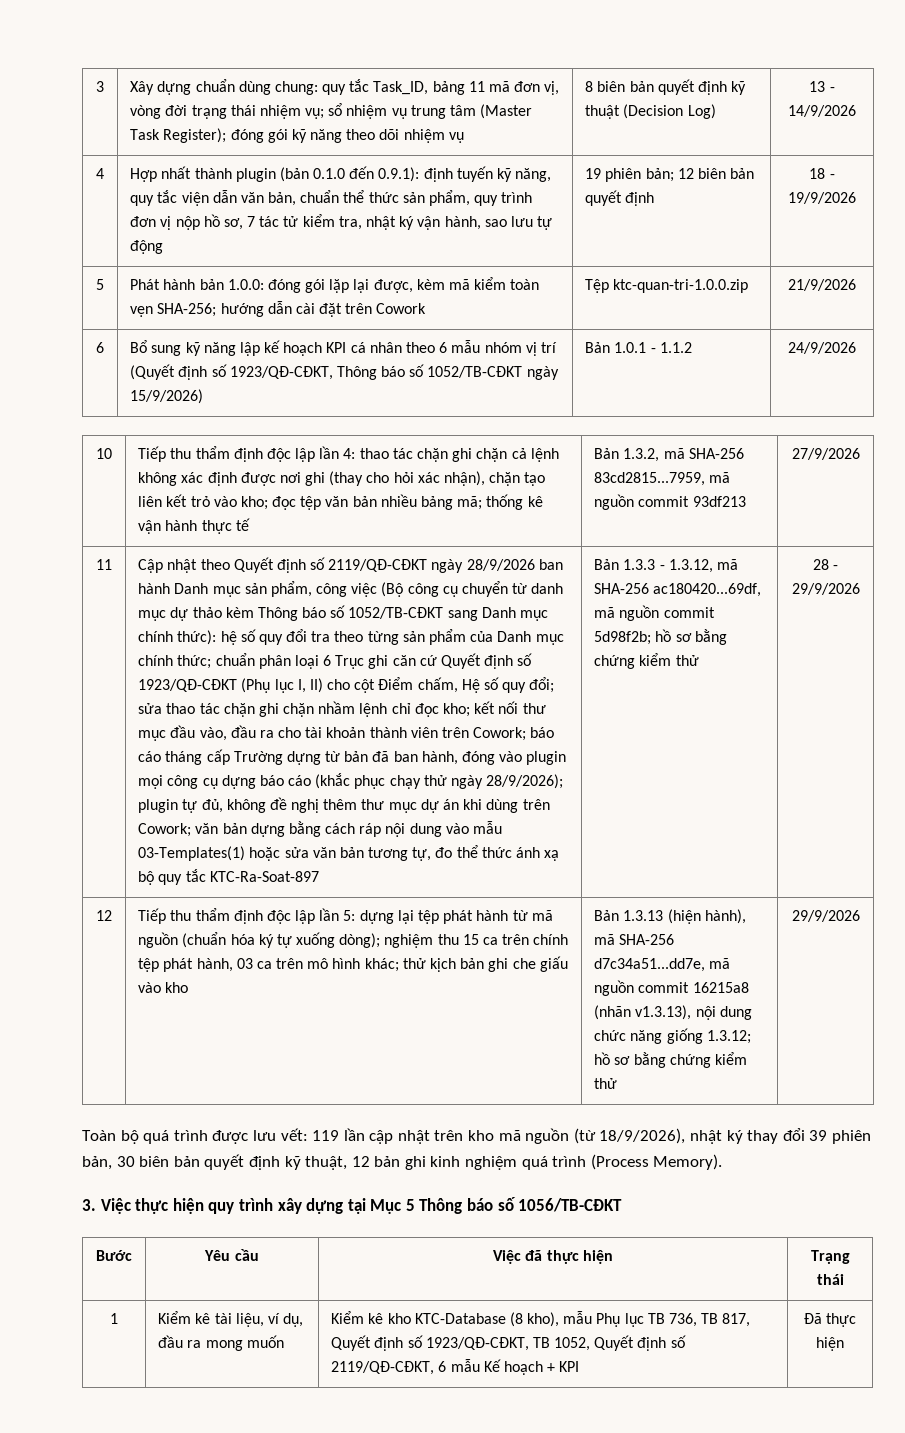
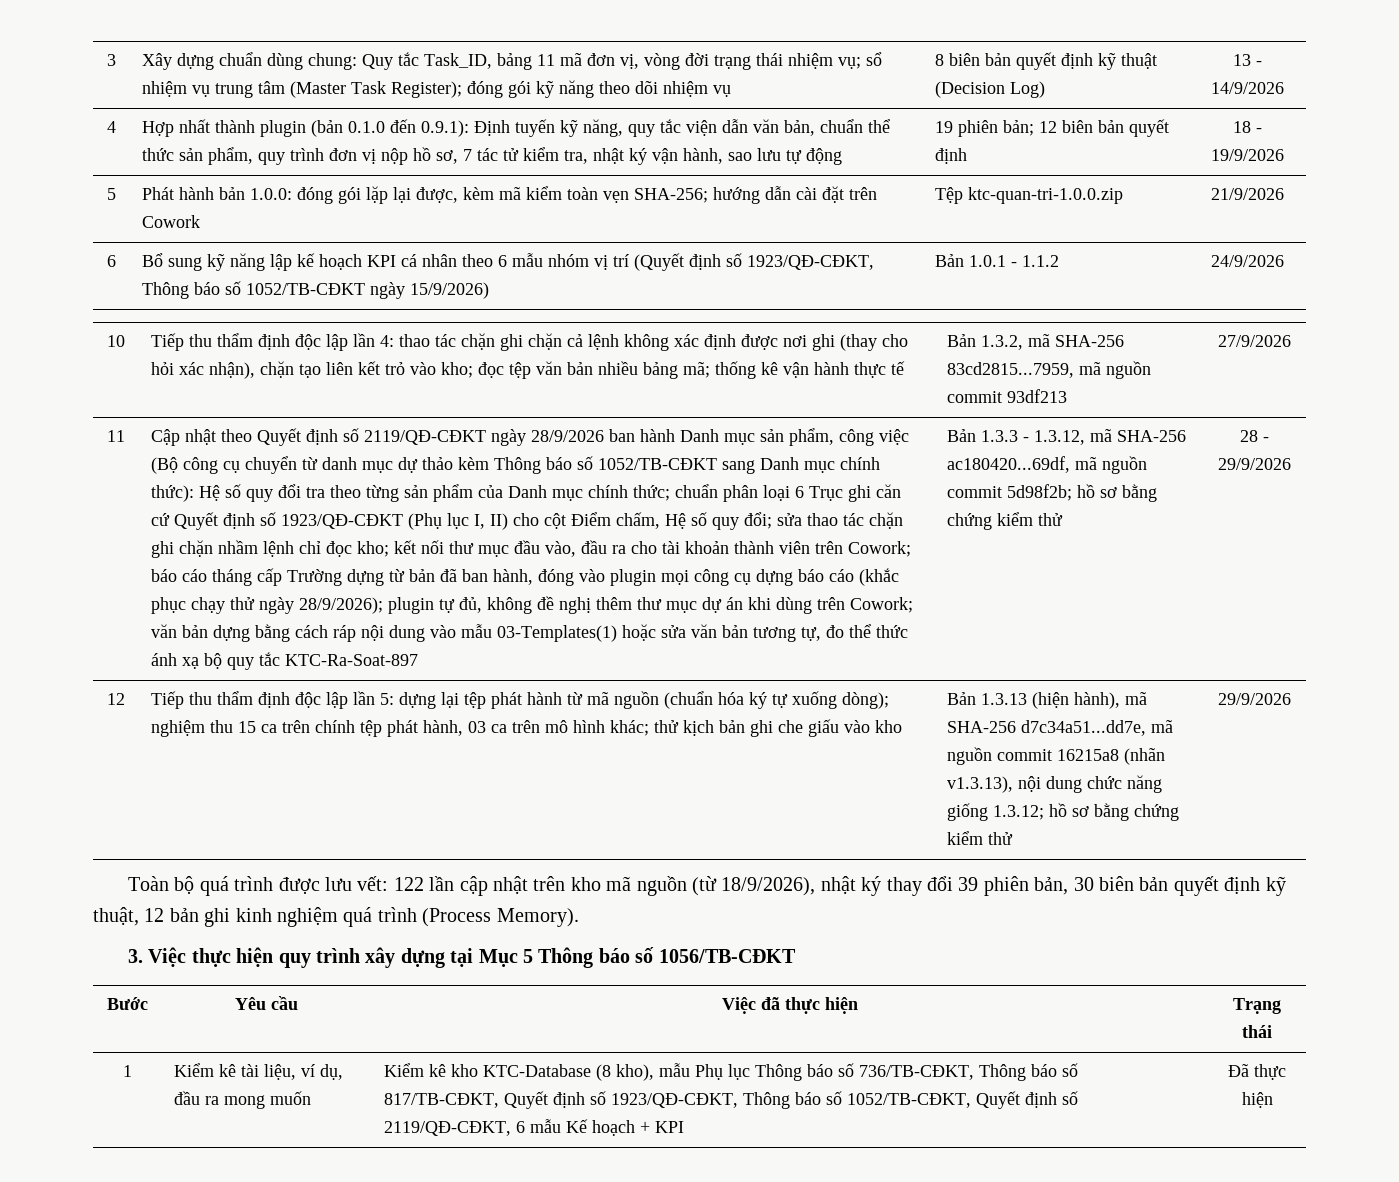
- Xây dựng chuẩn dùng chung: quy tắc Task_ID, bảng 11 mã đơn vị, vòng đời trạng thái nhiệm vụ; sổ nhiệm vụ trung tâm (Master Task Register); đóng gói kỹ năng theo dõi nhiệm vụ
+ Xây dựng chuẩn dùng chung: Quy tắc Task_ID, bảng 11 mã đơn vị, vòng đời trạng thái nhiệm vụ; sổ nhiệm vụ trung tâm (Master Task Register); đóng gói kỹ năng theo dõi nhiệm vụ
- Hợp nhất thành plugin (bản 0.1.0 đến 0.9.1): định tuyến kỹ năng, quy tắc viện dẫn văn bản, chuẩn thể thức sản phẩm, quy trình đơn vị nộp hồ sơ, 7 tác tử kiểm tra, nhật ký vận hành, sao lưu tự động
+ Hợp nhất thành plugin (bản 0.1.0 đến 0.9.1): Định tuyến kỹ năng, quy tắc viện dẫn văn bản, chuẩn thể thức sản phẩm, quy trình đơn vị nộp hồ sơ, 7 tác tử kiểm tra, nhật ký vận hành, sao lưu tự động
- hệ số quy đổi tra theo từng sản phẩm của Danh mục chính thức;
+ Hệ số quy đổi tra theo từng sản phẩm của Danh mục chính thức;
- Toàn bộ quá trình được lưu vết: 119 lần cập nhật trên kho mã nguồn (từ 18/9/2026), nhật ký thay đổi 39 phiên bản, 30 biên bản quyết định kỹ thuật, 12 bản ghi kinh nghiệm quá trình (Process Memory).
+ Toàn bộ quá trình được lưu vết: 122 lần cập nhật trên kho mã nguồn (từ 18/9/2026), nhật ký thay đổi 39 phiên bản, 30 biên bản quyết định kỹ thuật, 12 bản ghi kinh nghiệm quá trình (Process Memory).
- Kiểm kê kho KTC-Database (8 kho), mẫu Phụ lục TB 736, TB 817, Quyết định số 1923/QĐ-CĐKT, TB 1052, Quyết định số 2119/QĐ-CĐKT, 6 mẫu Kế hoạch + KPI
+ Kiểm kê kho KTC-Database (8 kho), mẫu Phụ lục Thông báo số 736/TB-CĐKT, Thông báo số 817/TB-CĐKT, Quyết định số 1923/QĐ-CĐKT, Thông báo số 1052/TB-CĐKT, Quyết định số 2119/QĐ-CĐKT, 6 mẫu Kế hoạch + KPI

